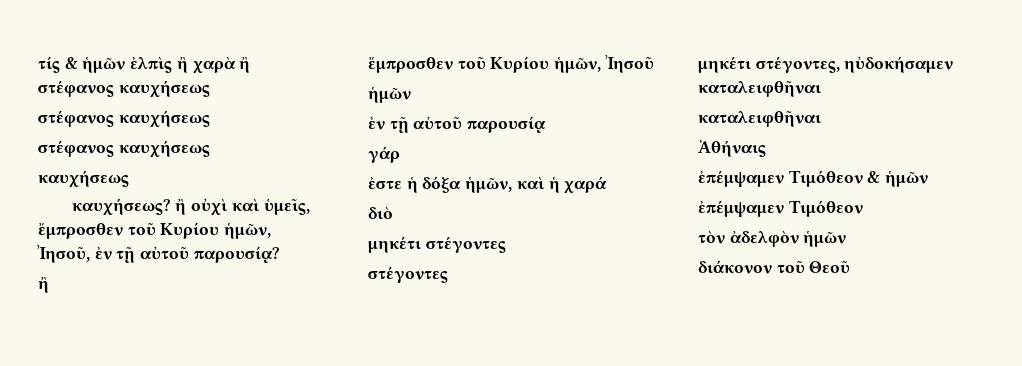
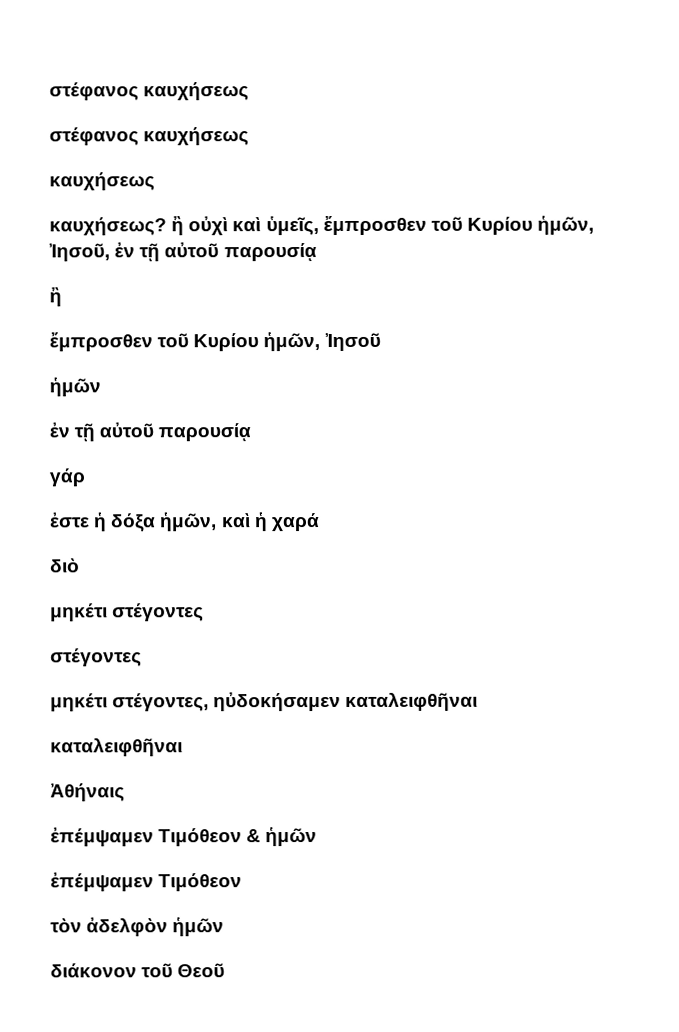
- τίς & ἡμῶν ἐλπὶς ἢ χαρὰ ἢ στέφανος καυχήσεως
- καυχήσεως? ἢ οὐχὶ καὶ ὑμεῖς, ἔμπροσθεν τοῦ Κυρίου ἡμῶν, Ἰησοῦ, ἐν τῇ αὐτοῦ παρουσίᾳ?
+ καυχήσεως? ἢ οὐχὶ καὶ ὑμεῖς, ἔμπροσθεν τοῦ Κυρίου ἡμῶν, Ἰησοῦ, ἐν τῇ αὐτοῦ παρουσίᾳ

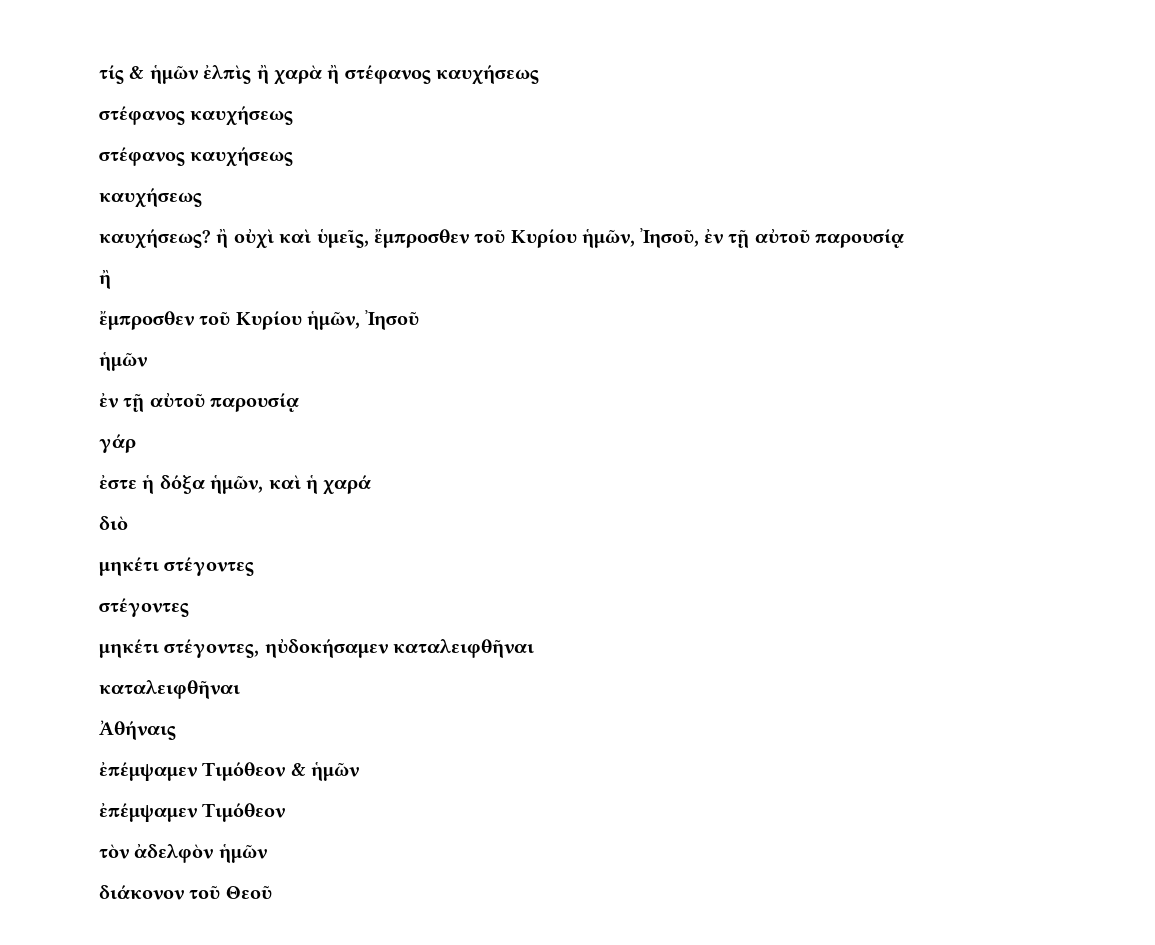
+ τίς & ἡμῶν ἐλπὶς ἢ χαρὰ ἢ στέφανος καυχήσεως

